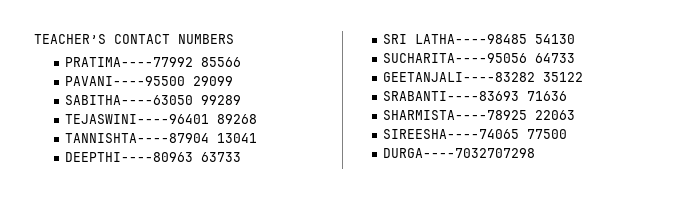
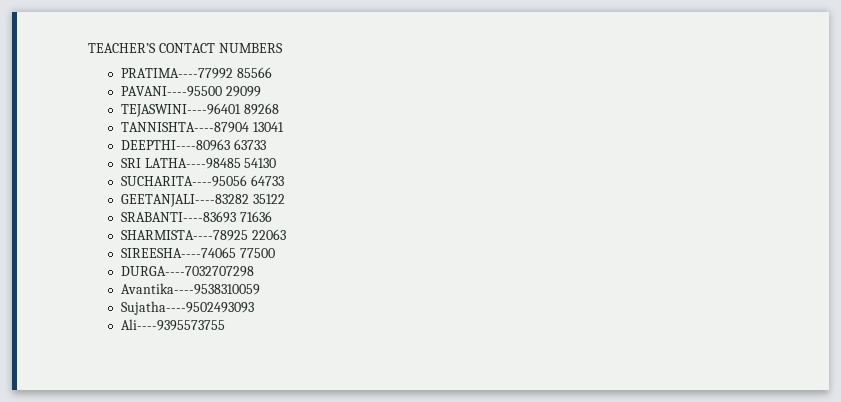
- SABITHA----63050 99289
+ Avantika----9538310059
+ Sujatha----9502493093
+ Ali----9395573755

